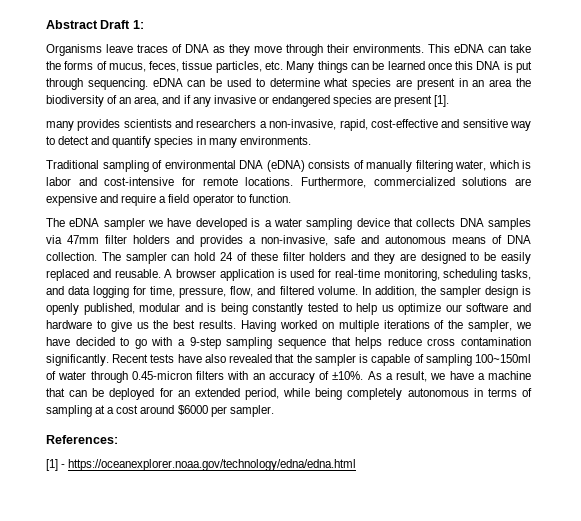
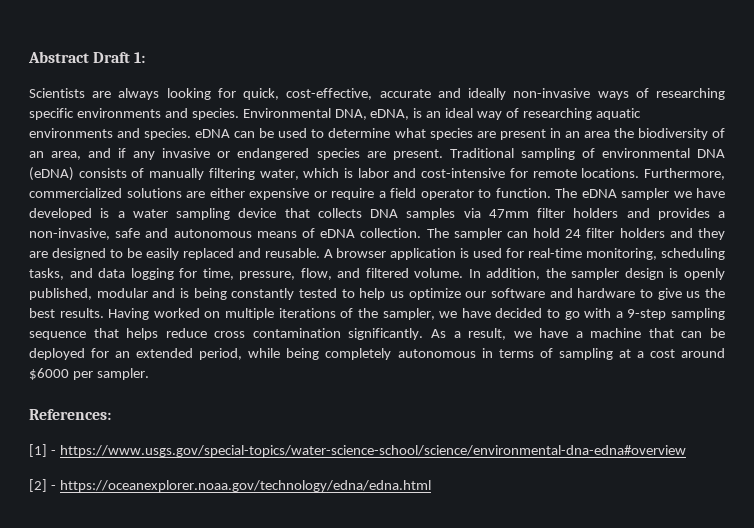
- Organisms leave traces of DNA as they move through their environments. This eDNA can take the forms of mucus, feces, tissue particles, etc. Many things can be learned once this DNA is put through sequencing. eDNA can be used to determine what species are present in an area the biodiversity of an area, and if any invasive or endangered species are present [1].
- many provides scientists and researchers a non-invasive, rapid, cost-effective and sensitive way to detect and quantify species in many environments.
- Traditional sampling of environmental DNA (eDNA) consists of manually filtering water, which is labor and cost-intensive for remote locations.
+ Scientists are always looking for quick, cost-effective, accurate and ideally non-invasive ways of researching specific environments and species. Environmental DNA, eDNA, is an ideal way of researching aquatic environments and species. eDNA can be used to determine what species are present in an area the biodiversity of an area, and if any invasive or endangered species are present. Traditional sampling of environmental DNA (eDNA) consists of manually filtering water, which is labor and cost-intensive for remote locations.
- Furthermore, commercialized solutions are expensive and require a field operator to function.
- The eDNA sampler we have developed is a water sampling device that collects DNA samples via 47mm filter holders and provides a non-invasive, safe and autonomous means of DNA collection.
+ Furthermore, commercialized solutions are either expensive or require a field operator to function. The eDNA sampler we have developed is a water sampling device that collects DNA samples via 47mm filter holders and provides a non-invasive, safe and autonomous means of eDNA collection.
- The sampler can hold 24 of these filter holders and they are designed to be easily replaced and reusable.
+ The sampler can hold 24 filter holders and they are designed to be easily replaced and reusable.
- Recent tests have also revealed that the sampler is capable of sampling 100~150ml of water through 0.45-micron filters with an accuracy of ±10%.
- [1] - https://oceanexplorer.noaa.gov/technology/edna/edna.html
+ [1] - https://www.usgs.gov/special-topics/water-science-school/science/environmental-dna-edna#overview
+ [2] - https://oceanexplorer.noaa.gov/technology/edna/edna.html

